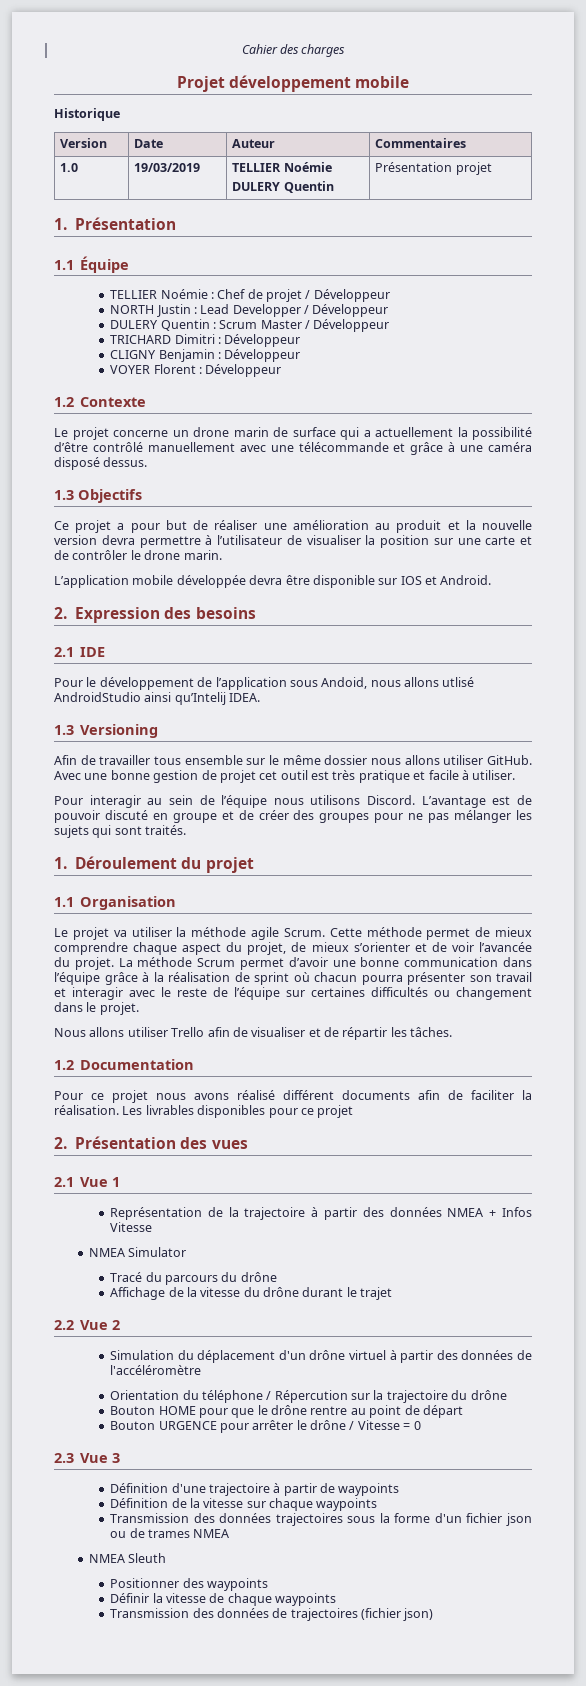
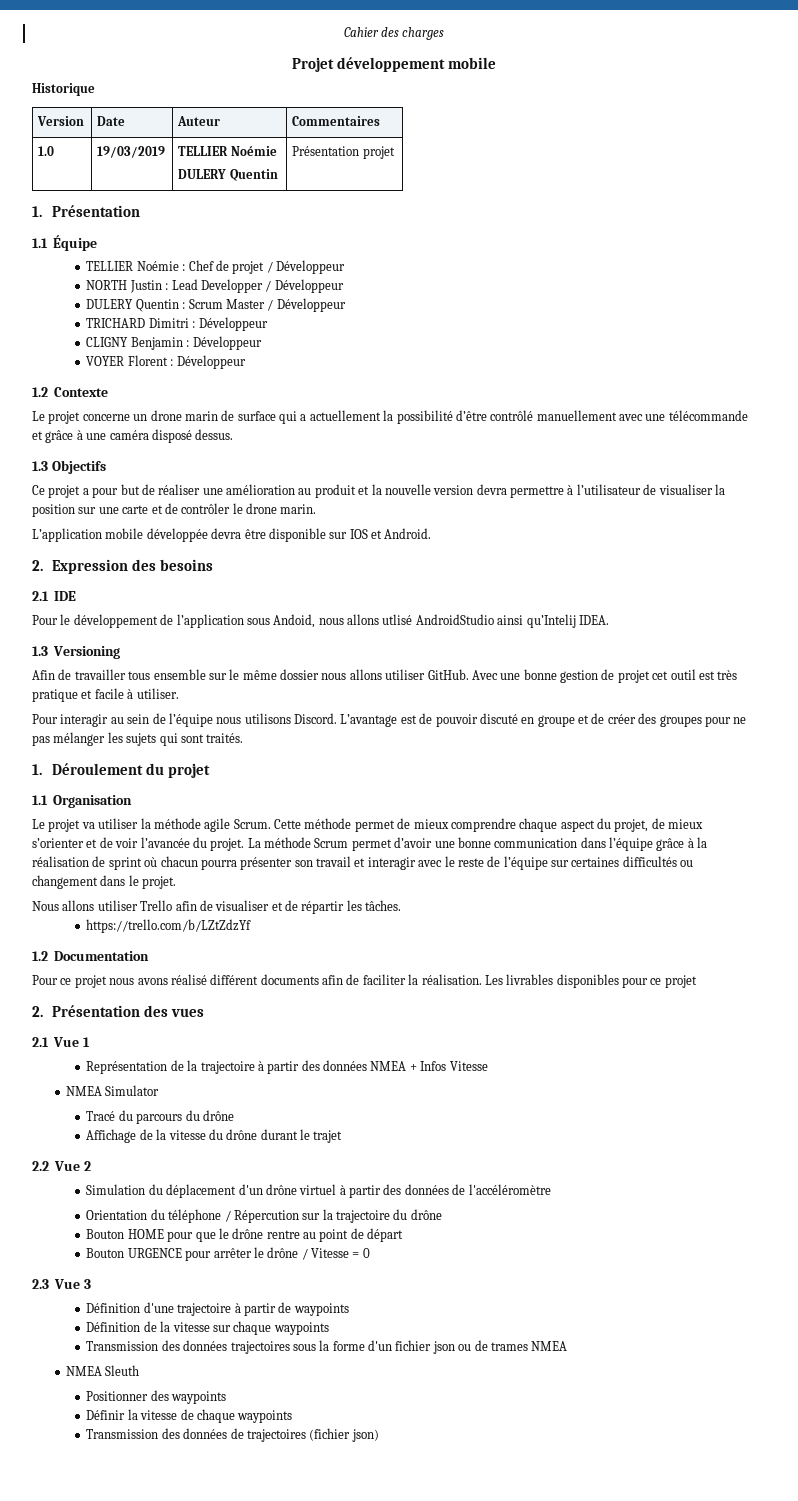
+ https://trello.com/b/LZtZdzYf

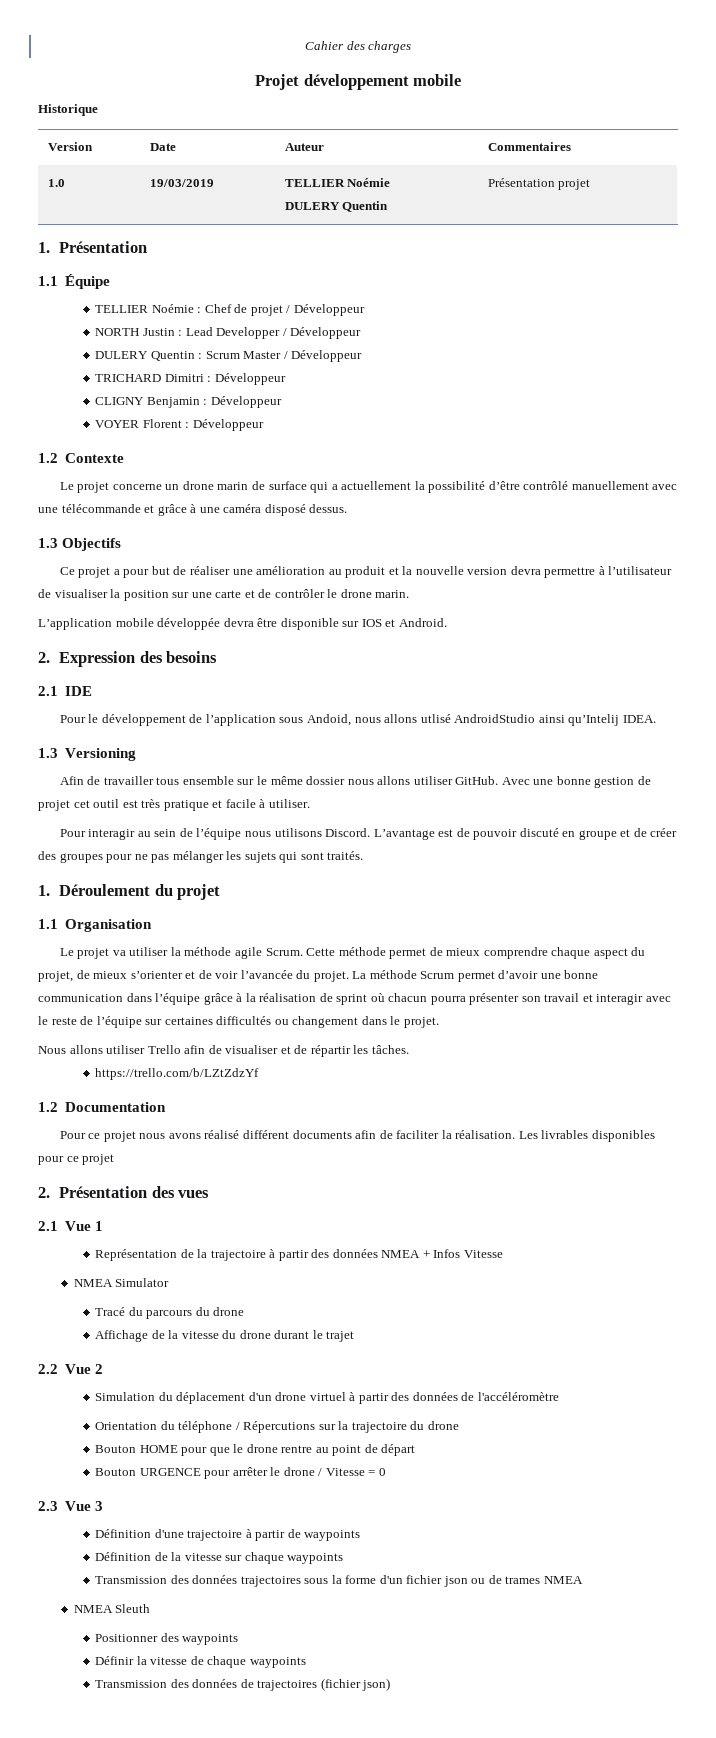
- Tracé du parcours du drône
+ Tracé du parcours du drone
- Affichage de la vitesse du drône durant le trajet
+ Affichage de la vitesse du drone durant le trajet
- Simulation du déplacement d'un drône virtuel à partir des données de l'accéléromètre
+ Simulation du déplacement d'un drone virtuel à partir des données de l'accéléromètre
- Orientation du téléphone / Répercution sur la trajectoire du drône
+ Orientation du téléphone / Répercutions sur la trajectoire du drone
- Bouton HOME pour que le drône rentre au point de départ
+ Bouton HOME pour que le drone rentre au point de départ
- Bouton URGENCE pour arrêter le drône / Vitesse = 0
+ Bouton URGENCE pour arrêter le drone / Vitesse = 0

